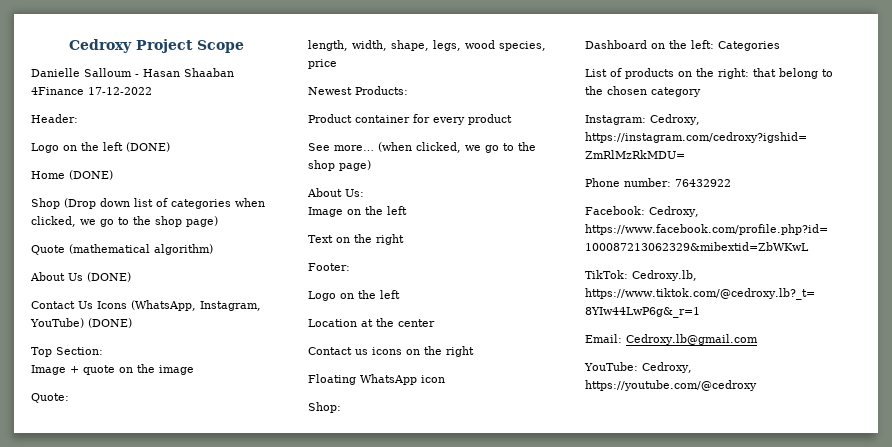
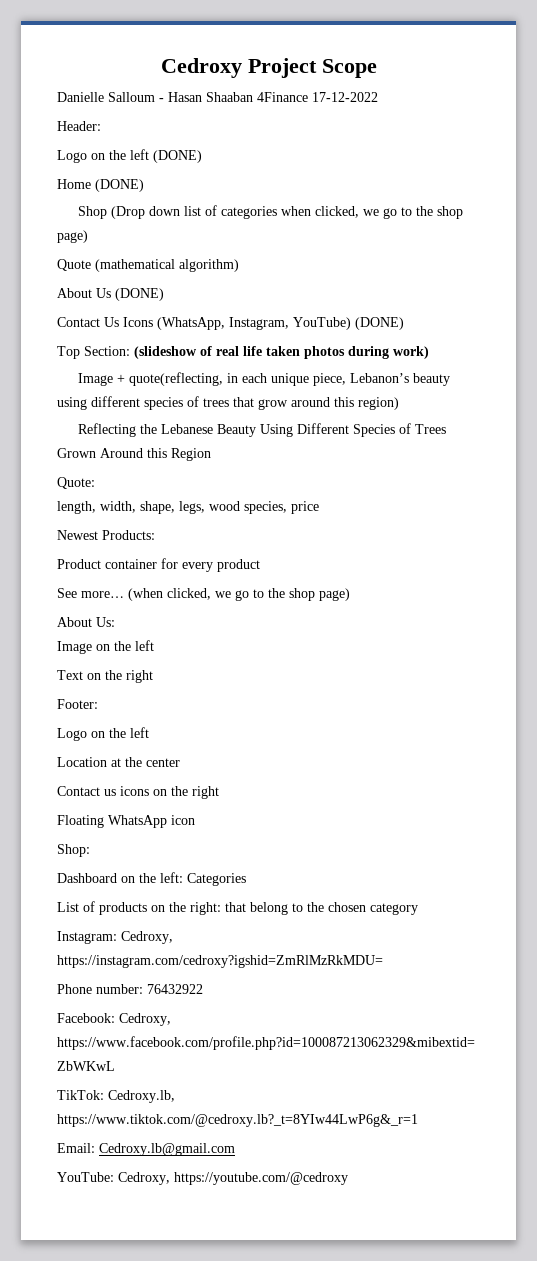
- Top Section:
- Image + quote on the image
+ Top Section: (slideshow of real life taken photos during work)
+ Image + quote(reflecting, in each unique piece, Lebanon’s beauty using different species of trees that grow around this region)
+ Reflecting the Lebanese Beauty Using Different Species of Trees Grown Around this Region

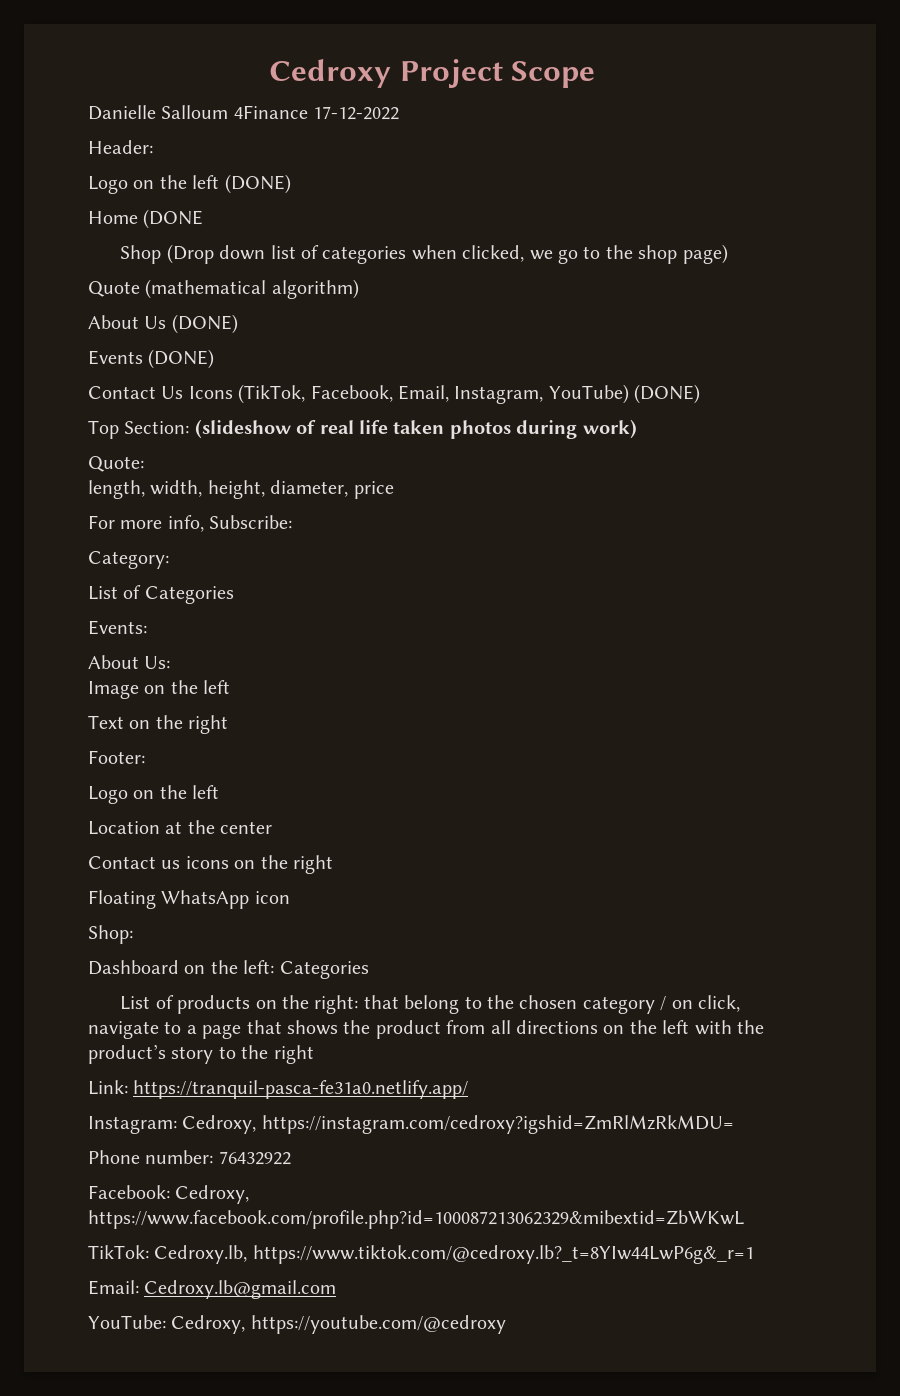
- Danielle Salloum - Hasan Shaaban 4Finance 17-12-2022
+ Danielle Salloum 4Finance 17-12-2022
- Home (DONE)
+ Home (DONE
+ Events (DONE)
- Contact Us Icons (WhatsApp, Instagram, YouTube) (DONE)
+ Contact Us Icons (TikTok, Facebook, Email, Instagram, YouTube) (DONE)
- Image + quote(reflecting, in each unique piece, Lebanon’s beauty using different species of trees that grow around this region)
- Reflecting the Lebanese Beauty Using Different Species of Trees Grown Around this Region
  Quote:
- length, width, shape, legs, wood species, price
- Newest Products:
- Product container for every product
- See more… (when clicked, we go to the shop page)
+ length, width, height, diameter, price
+ For more info, Subscribe:
+ Category:
+ List of Categories
+ Events:
- List of products on the right: that belong to the chosen category
+ List of products on the right: that belong to the chosen category / on click, navigate to a page that shows the product from all directions on the left with the product’s story to the right
+ Link: https://tranquil-pasca-fe31a0.netlify.app/

